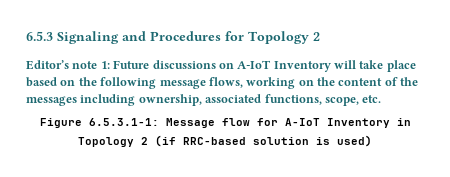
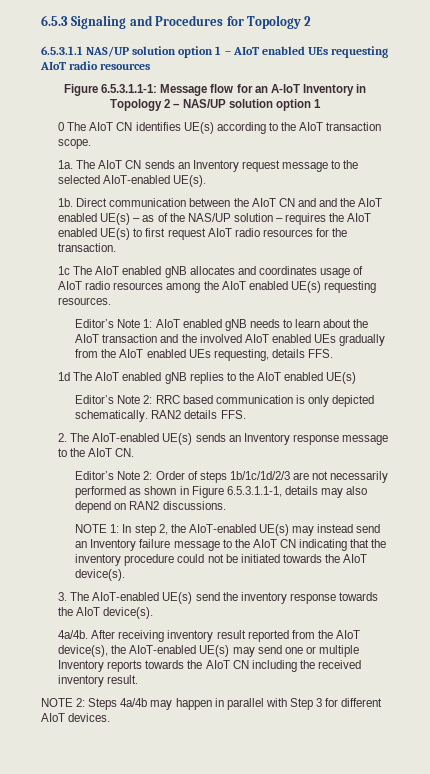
- Editor’s note 1: Future discussions on A-IoT Inventory will take place based on the following message flows, working on the content of the messages including ownership, associated functions, scope, etc.
- Figure 6.5.3.1-1: Message flow for A-IoT Inventory in Topology 2 (if RRC-based solution is used)
+ 6.5.3.1.1 NAS/UP solution option 1 – AIoT enabled UEs requesting AIoT radio resources
+ Figure 6.5.3.1.1-1: Message flow for an A-IoT Inventory in Topology 2 – NAS/UP solution option 1
+ 0 The AIoT CN identifies UE(s) according to the AIoT transaction scope.
+ 1a. The AIoT CN sends an Inventory request message to the selected AIoT-enabled UE(s).
+ 1b. Direct communication between the AIoT CN and and the AIoT enabled UE(s) – as of the NAS/UP solution – requires the AIoT enabled UE(s) to first request AIoT radio resources for the transaction.
+ 1c The AIoT enabled gNB allocates and coordinates usage of AIoT radio resources among the AIoT enabled UE(s) requesting resources.
+ Editor’s Note 1: AIoT enabled gNB needs to learn about the AIoT transaction and the involved AIoT enabled UEs gradually from the AIoT enabled UEs requesting, details FFS.
+ 1d The AIoT enabled gNB replies to the AIoT enabled UE(s)
+ Editor’s Note 2: RRC based communication is only depicted schematically. RAN2 details FFS.
+ 2. The AIoT-enabled UE(s) sends an Inventory response message to the AIoT CN.
+ Editor’s Note 2: Order of steps 1b/1c/1d/2/3 are not necessarily performed as shown in Figure 6.5.3.1.1-1, details may also depend on RAN2 discussions.
+ NOTE 1: In step 2, the AIoT-enabled UE(s) may instead send an Inventory failure message to the AIoT CN indicating that the inventory procedure could not be initiated towards the AIoT device(s).
+ 3. The AIoT-enabled UE(s) send the inventory response towards the AIoT device(s).
+ 4a/4b. After receiving inventory result reported from the AIoT device(s), the AIoT-enabled UE(s) may send one or multiple Inventory reports towards the AIoT CN including the received inventory result.
+ NOTE 2: Steps 4a/4b may happen in parallel with Step 3 for different AIoT devices.

